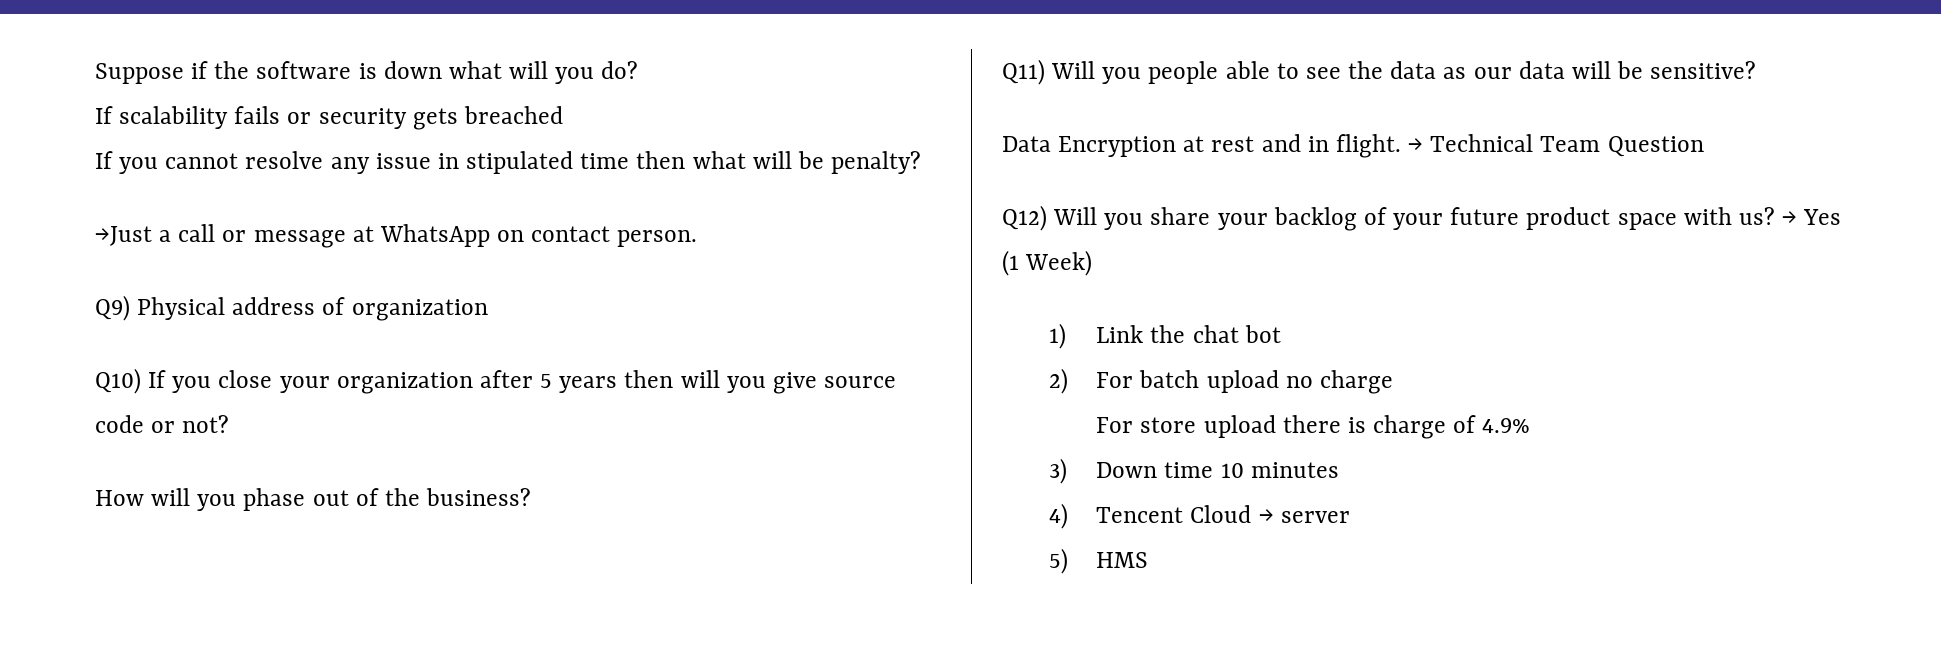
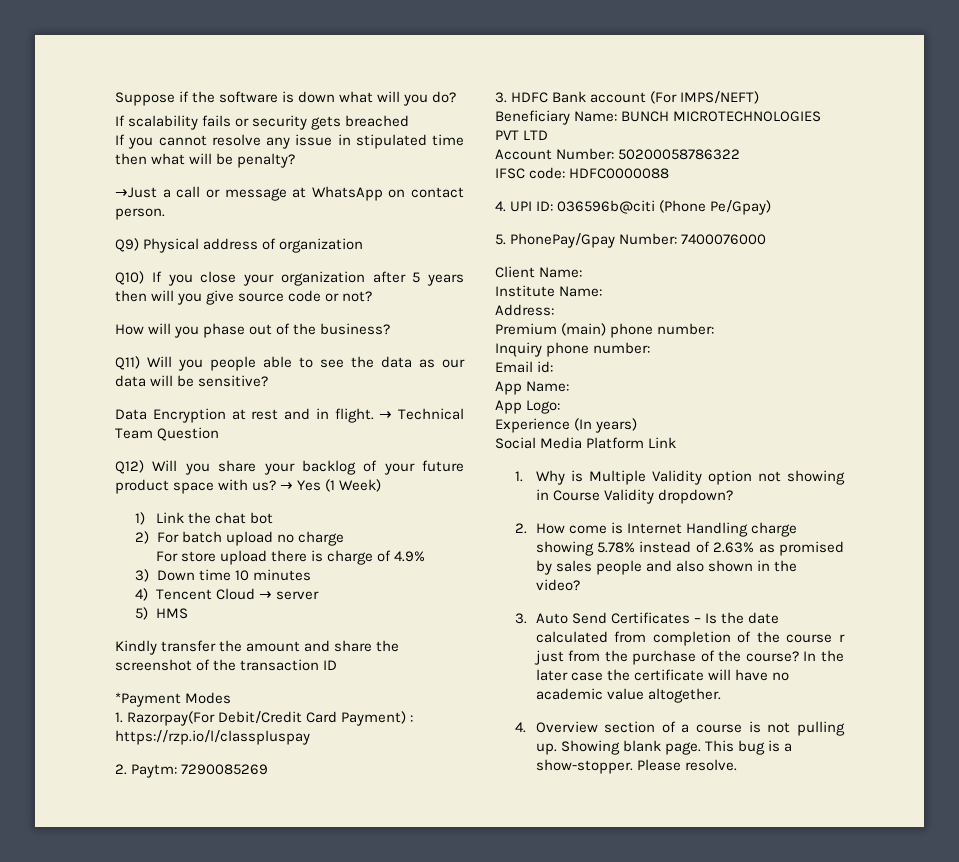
+ Kindly transfer the amount and share the screenshot of the transaction ID
+ *Payment Modes
+ 1. Razorpay(For Debit/Credit Card Payment) : https://rzp.io/l/classpluspay
+ 2. Paytm: 7290085269
+ 3. HDFC Bank account (For IMPS/NEFT)
+ Beneficiary Name: BUNCH MICROTECHNOLOGIES PVT LTD
+ Account Number: 50200058786322
+ IFSC code: HDFC0000088
+ 4. UPI ID: 036596b@citi (Phone Pe/Gpay)
+ 5. PhonePay/Gpay Number: 7400076000
+ Client Name:
+ Institute Name:
+ Address:
+ Premium (main) phone number:
+ Inquiry phone number:
+ Email id:
+ App Name:
+ App Logo:
+ Experience (In years)
+ Social Media Platform Link
+ 1. Why is Multiple Validity option not showing in Course Validity dropdown?
+ 2. How come is Internet Handling charge showing 5.78% instead of 2.63% as promised by sales people and also shown in the video?
+ 3. Auto Send Certificates – Is the date calculated from completion of the course r just from the purchase of the course? In the later case the certificate will have no academic value altogether.
+ 4. Overview section of a course is not pulling up. Showing blank page. This bug is a show-stopper. Please resolve.

